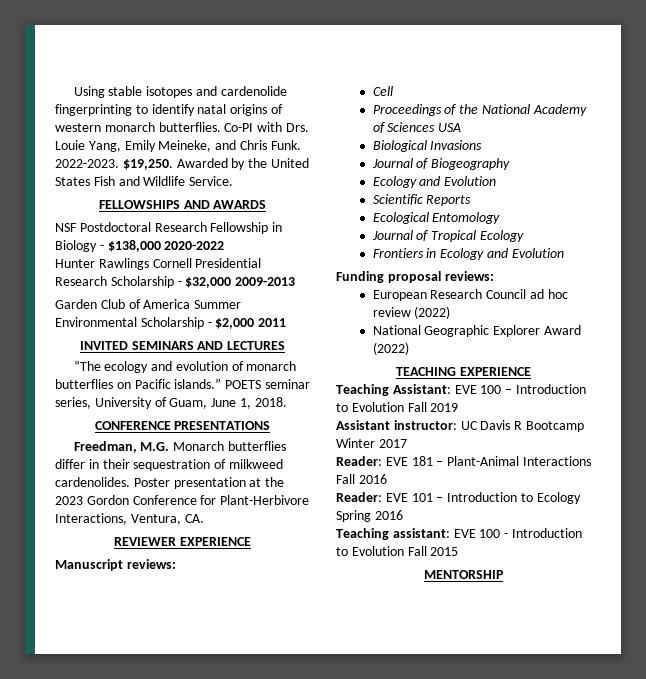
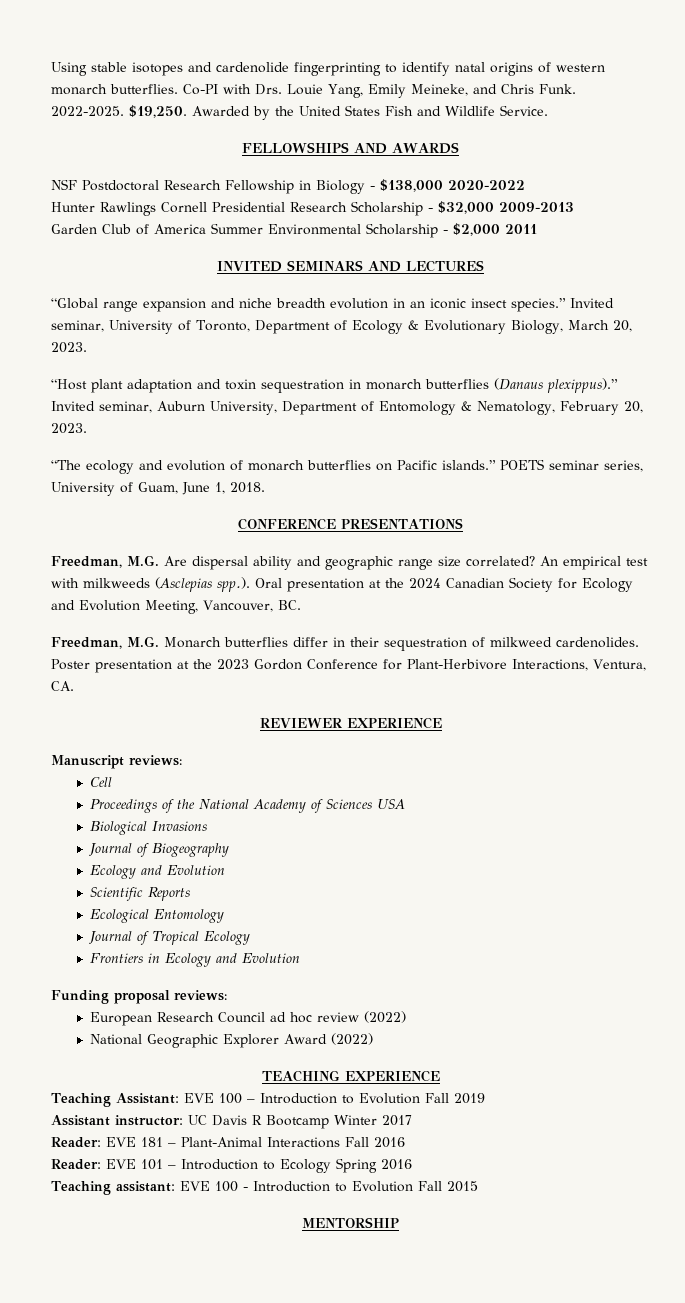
- 2022-2023.
+ 2022-2025.
+ “Global range expansion and niche breadth evolution in an iconic insect species.” Invited seminar, University of Toronto, Department of Ecology & Evolutionary Biology, March 20, 2023.
+ “Host plant adaptation and toxin sequestration in monarch butterflies (Danaus plexippus).” Invited seminar, Auburn University, Department of Entomology & Nematology, February 20, 2023.
+ Freedman, M.G. Are dispersal ability and geographic range size correlated? An empirical test with milkweeds (Asclepias spp.). Oral presentation at the 2024 Canadian Society for Ecology and Evolution Meeting, Vancouver, BC.

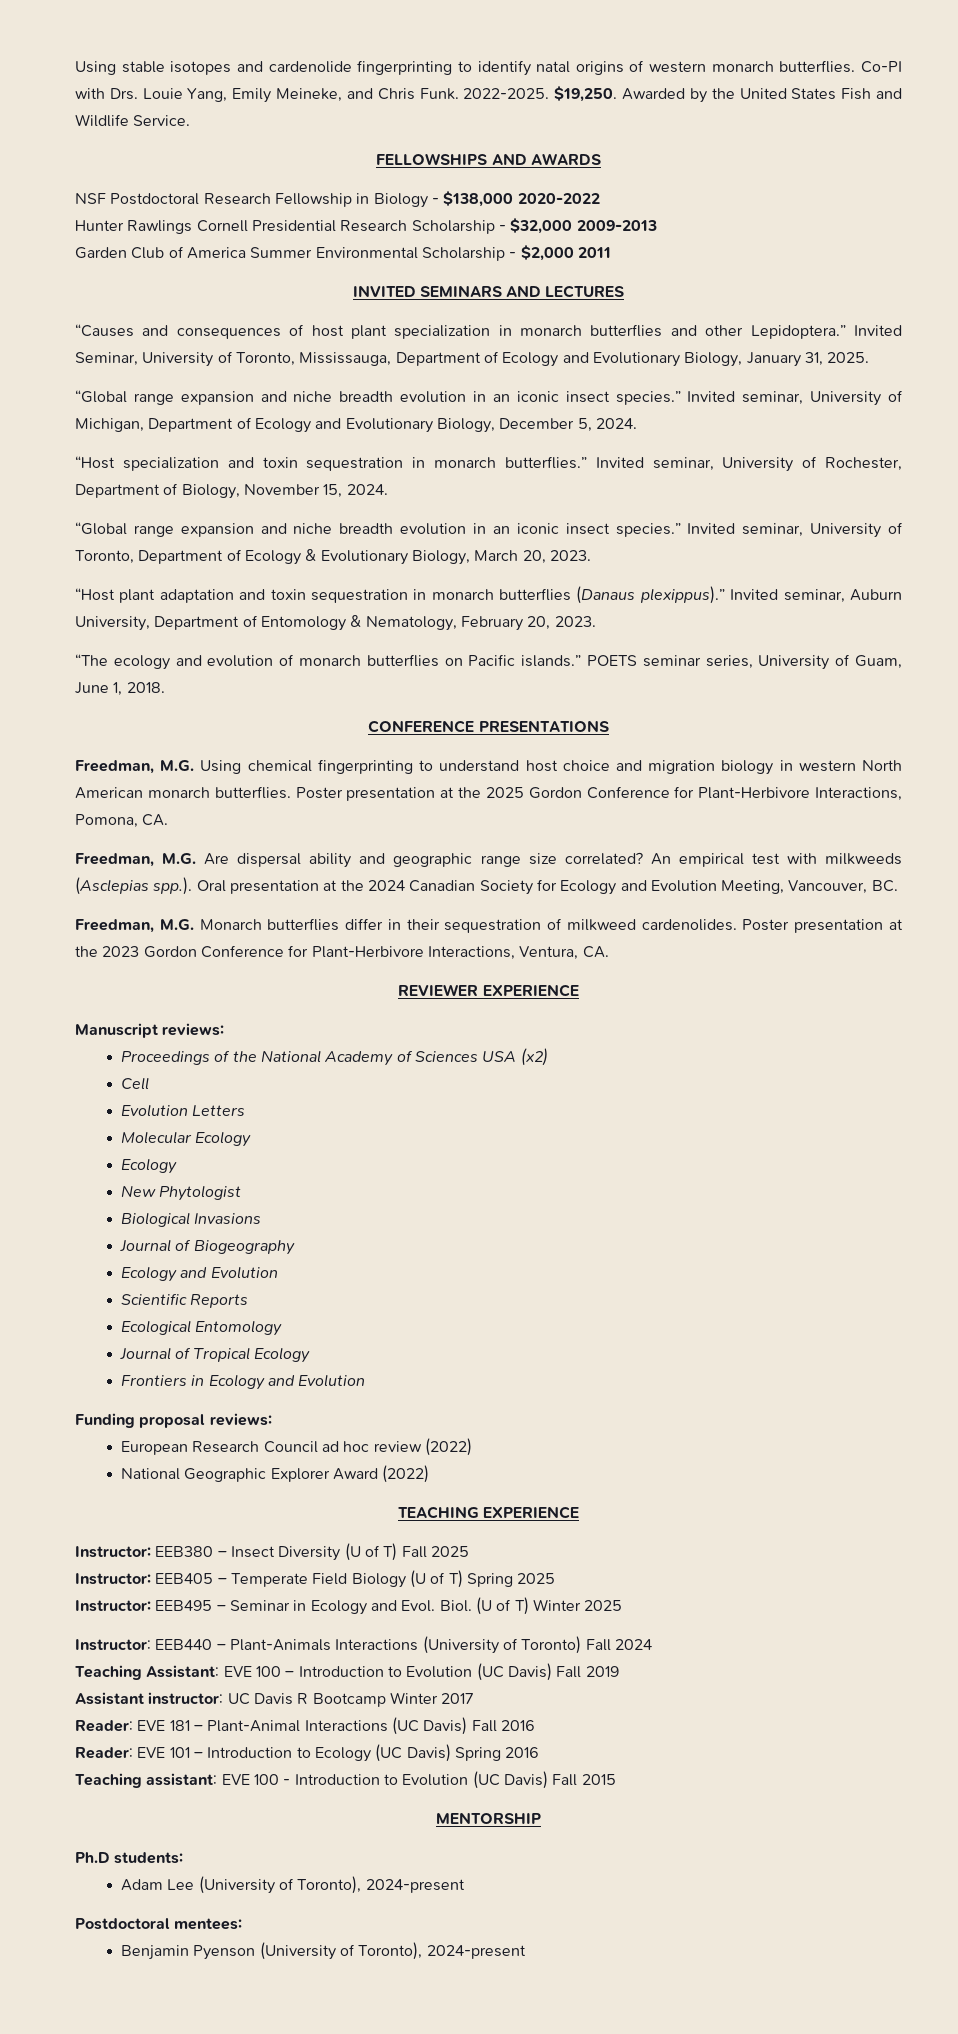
+ “Causes and consequences of host plant specialization in monarch butterflies and other Lepidoptera.” Invited Seminar, University of Toronto, Mississauga, Department of Ecology and Evolutionary Biology, January 31, 2025.
+ “Global range expansion and niche breadth evolution in an iconic insect species.” Invited seminar, University of Michigan, Department of Ecology and Evolutionary Biology, December 5, 2024.
+ “Host specialization and toxin sequestration in monarch butterflies.” Invited seminar, University of Rochester, Department of Biology, November 15, 2024.
+ Freedman, M.G. Using chemical fingerprinting to understand host choice and migration biology in western North American monarch butterflies. Poster presentation at the 2025 Gordon Conference for Plant-Herbivore Interactions, Pomona, CA.
- Cell
- Proceedings of the National Academy of Sciences USA
+ Proceedings of the National Academy of Sciences USA (x2)
+ Cell
+ Evolution Letters
+ Molecular Ecology
+ Ecology
+ New Phytologist
+ Instructor: EEB380 – Insect Diversity (U of T) Fall 2025
+ Instructor: EEB405 – Temperate Field Biology (U of T) Spring 2025
+ Instructor: EEB495 – Seminar in Ecology and Evol. Biol. (U of T) Winter 2025
+ Instructor: EEB440 – Plant-Animals Interactions (University of Toronto) Fall 2024
- Teaching Assistant: EVE 100 – Introduction to Evolution Fall 2019
+ Teaching Assistant: EVE 100 – Introduction to Evolution (UC Davis) Fall 2019
- Reader: EVE 181 – Plant-Animal Interactions Fall 2016
+ Reader: EVE 181 – Plant-Animal Interactions (UC Davis) Fall 2016
- Reader: EVE 101 – Introduction to Ecology Spring 2016
+ Reader: EVE 101 – Introduction to Ecology (UC Davis) Spring 2016
- Teaching assistant: EVE 100 - Introduction to Evolution Fall 2015
+ Teaching assistant: EVE 100 - Introduction to Evolution (UC Davis) Fall 2015
+ Ph.D students:
+ Adam Lee (University of Toronto), 2024-present
+ Postdoctoral mentees:
+ Benjamin Pyenson (University of Toronto), 2024-present

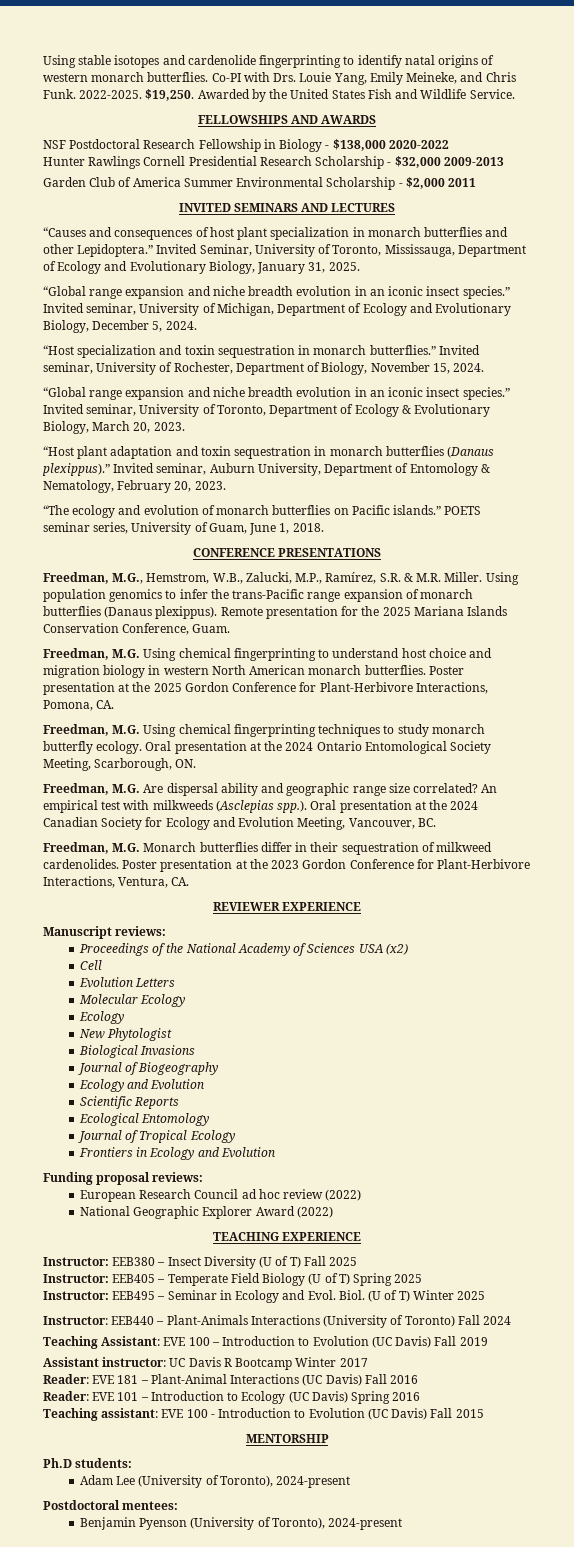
+ Freedman, M.G., Hemstrom, W.B., Zalucki, M.P., Ramírez, S.R. & M.R. Miller. Using population genomics to infer the trans-Pacific range expansion of monarch butterflies (Danaus plexippus). Remote presentation for the 2025 Mariana Islands Conservation Conference, Guam.
+ Freedman, M.G. Using chemical fingerprinting techniques to study monarch butterfly ecology. Oral presentation at the 2024 Ontario Entomological Society Meeting, Scarborough, ON.

